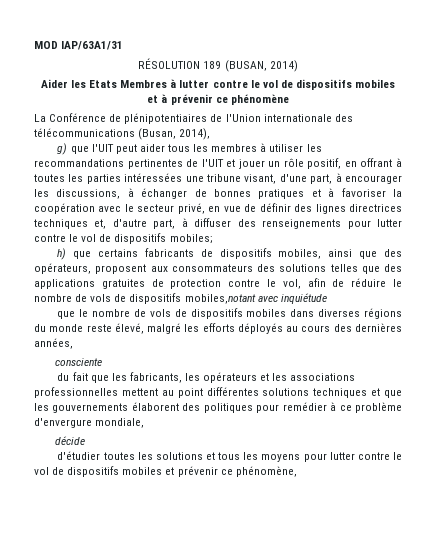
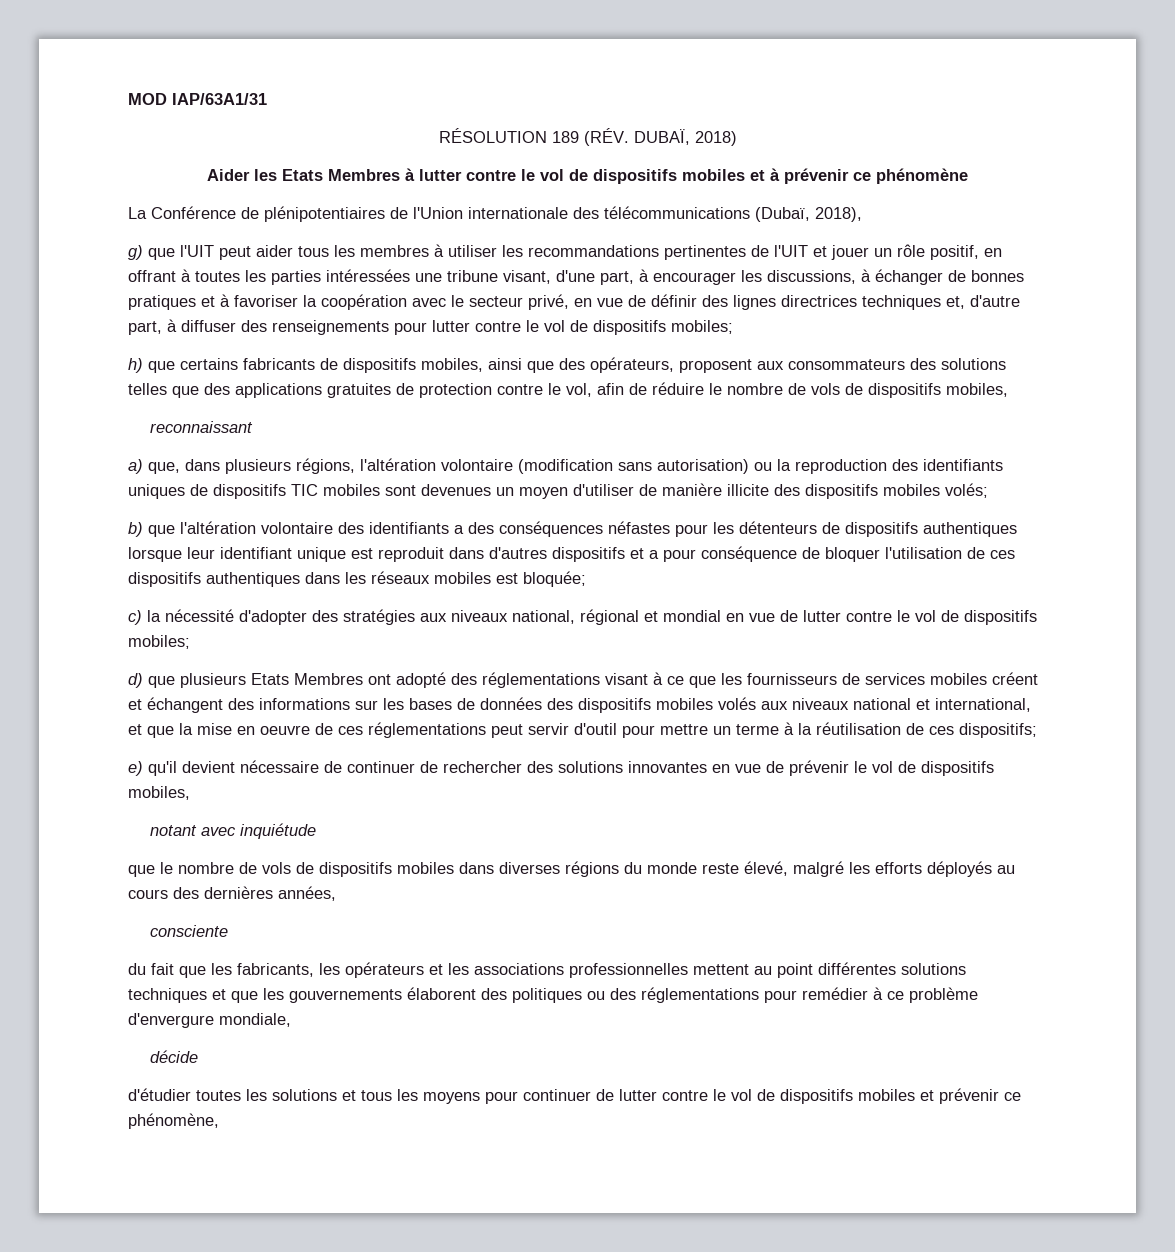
- RÉSOLUTION 189 (BUSAN, 2014)
+ RÉSOLUTION 189 (RÉV. DUBAÏ, 2018)
- La Conférence de plénipotentiaires de l'Union internationale des télécommunications (Busan, 2014),
+ La Conférence de plénipotentiaires de l'Union internationale des télécommunications (Dubaï, 2018),
- h) que certains fabricants de dispositifs mobiles, ainsi que des opérateurs, proposent aux consommateurs des solutions telles que des applications gratuites de protection contre le vol, afin de réduire le nombre de vols de dispositifs mobiles,notant avec inquiétude
+ h) que certains fabricants de dispositifs mobiles, ainsi que des opérateurs, proposent aux consommateurs des solutions telles que des applications gratuites de protection contre le vol, afin de réduire le nombre de vols de dispositifs mobiles,
+ reconnaissant
+ a) que, dans plusieurs régions, l'altération volontaire (modification sans autorisation) ou la reproduction des identifiants uniques de dispositifs TIC mobiles sont devenues un moyen d'utiliser de manière illicite des dispositifs mobiles volés;
+ b) que l'altération volontaire des identifiants a des conséquences néfastes pour les détenteurs de dispositifs authentiques lorsque leur identifiant unique est reproduit dans d'autres dispositifs et a pour conséquence de bloquer l'utilisation de ces dispositifs authentiques dans les réseaux mobiles est bloquée;
+ c) la nécessité d'adopter des stratégies aux niveaux national, régional et mondial en vue de lutter contre le vol de dispositifs mobiles;
+ d) que plusieurs Etats Membres ont adopté des réglementations visant à ce que les fournisseurs de services mobiles créent et échangent des informations sur les bases de données des dispositifs mobiles volés aux niveaux national et international, et que la mise en oeuvre de ces réglementations peut servir d'outil pour mettre un terme à la réutilisation de ces dispositifs;
+ e) qu'il devient nécessaire de continuer de rechercher des solutions innovantes en vue de prévenir le vol de dispositifs mobiles,
+ notant avec inquiétude
- du fait que les fabricants, les opérateurs et les associations professionnelles mettent au point différentes solutions techniques et que les gouvernements élaborent des politiques pour remédier à ce problème d'envergure mondiale,
+ du fait que les fabricants, les opérateurs et les associations professionnelles mettent au point différentes solutions techniques et que les gouvernements élaborent des politiques ou des réglementations pour remédier à ce problème d'envergure mondiale,
- d'étudier toutes les solutions et tous les moyens pour lutter contre le vol de dispositifs mobiles et prévenir ce phénomène,
+ d'étudier toutes les solutions et tous les moyens pour continuer de lutter contre le vol de dispositifs mobiles et prévenir ce phénomène,

